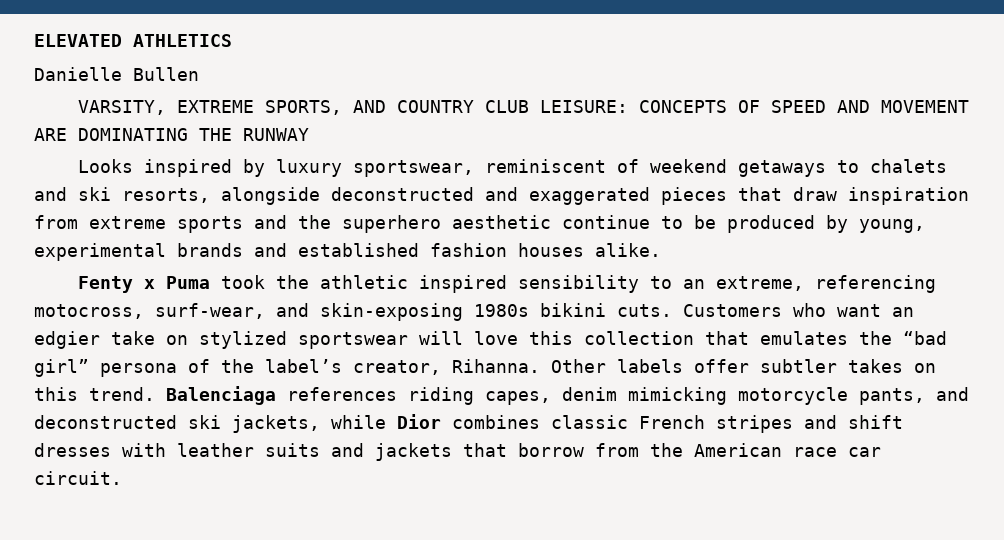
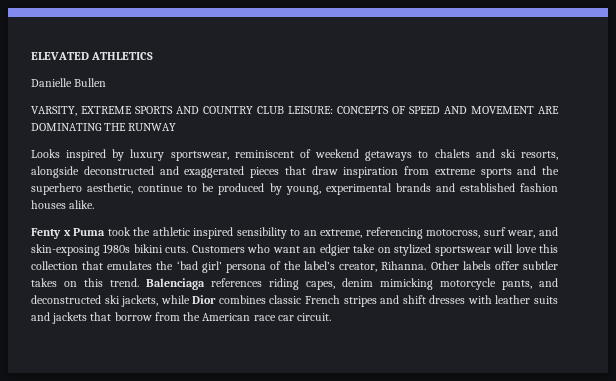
- VARSITY, EXTREME SPORTS, AND COUNTRY CLUB LEISURE: CONCEPTS OF SPEED AND MOVEMENT ARE DOMINATING THE RUNWAY
+ VARSITY, EXTREME SPORTS AND COUNTRY CLUB LEISURE: CONCEPTS OF SPEED AND MOVEMENT ARE DOMINATING THE RUNWAY
- Looks inspired by luxury sportswear, reminiscent of weekend getaways to chalets and ski resorts, alongside deconstructed and exaggerated pieces that draw inspiration from extreme sports and the superhero aesthetic continue to be produced by young, experimental brands and established fashion houses alike.
+ Looks inspired by luxury sportswear, reminiscent of weekend getaways to chalets and ski resorts, alongside deconstructed and exaggerated pieces that draw inspiration from extreme sports and the superhero aesthetic, continue to be produced by young, experimental brands and established fashion houses alike.
- Fenty x Puma took the athletic inspired sensibility to an extreme, referencing motocross, surf-wear, and skin-exposing 1980s bikini cuts.
+ Fenty x Puma took the athletic inspired sensibility to an extreme, referencing motocross, surf wear, and skin-exposing 1980s bikini cuts.
- Customers who want an edgier take on stylized sportswear will love this collection that emulates the “bad girl” persona of the label’s creator, Rihanna.
+ Customers who want an edgier take on stylized sportswear will love this collection that emulates the ‘bad girl’ persona of the label’s creator, Rihanna.

